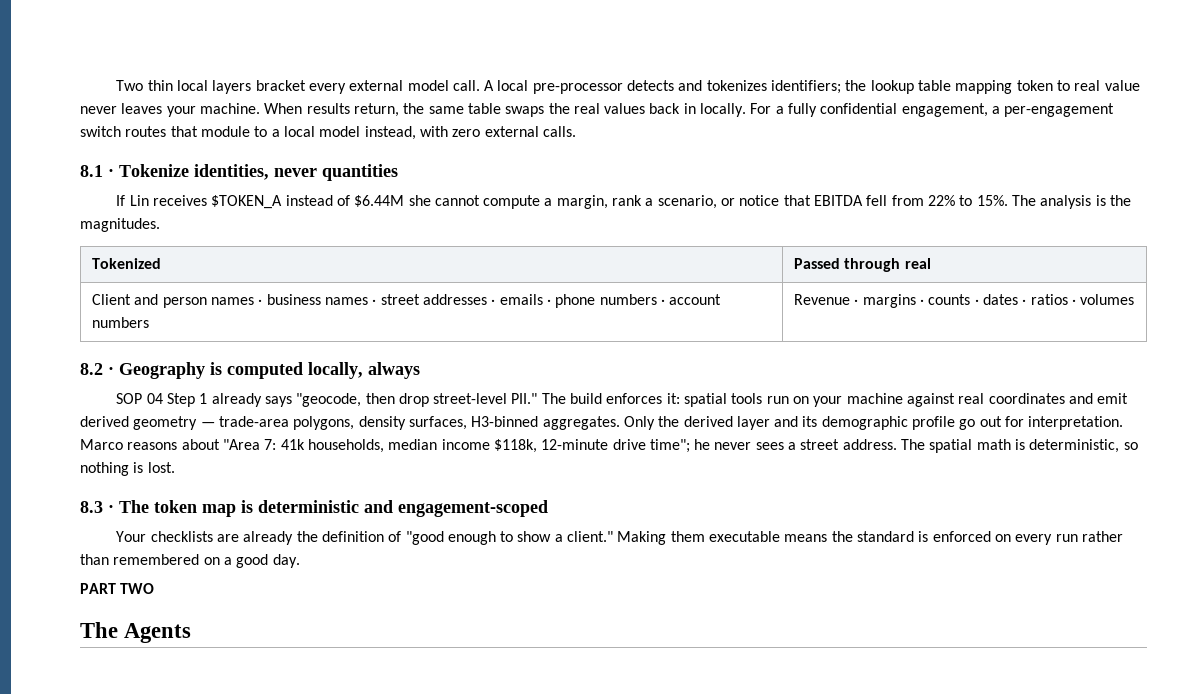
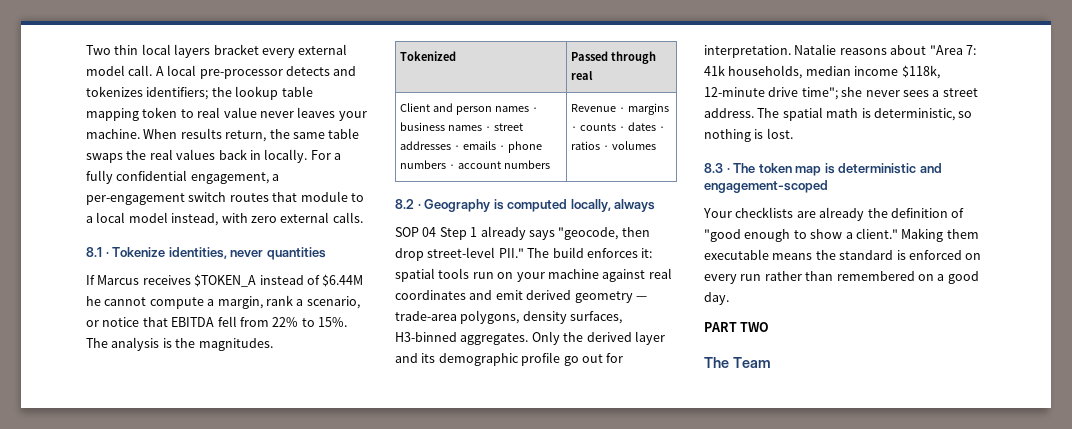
- If Lin receives $TOKEN_A instead of $6.44M she cannot compute a margin, rank a scenario, or notice that EBITDA fell from 22% to 15%.
+ If Marcus receives $TOKEN_A instead of $6.44M he cannot compute a margin, rank a scenario, or notice that EBITDA fell from 22% to 15%.
- Marco reasons about "Area 7: 41k households, median income $118k, 12-minute drive time"; he never sees a street address.
+ Natalie reasons about "Area 7: 41k households, median income $118k, 12-minute drive time"; she never sees a street address.
- The Agents
+ The Team

